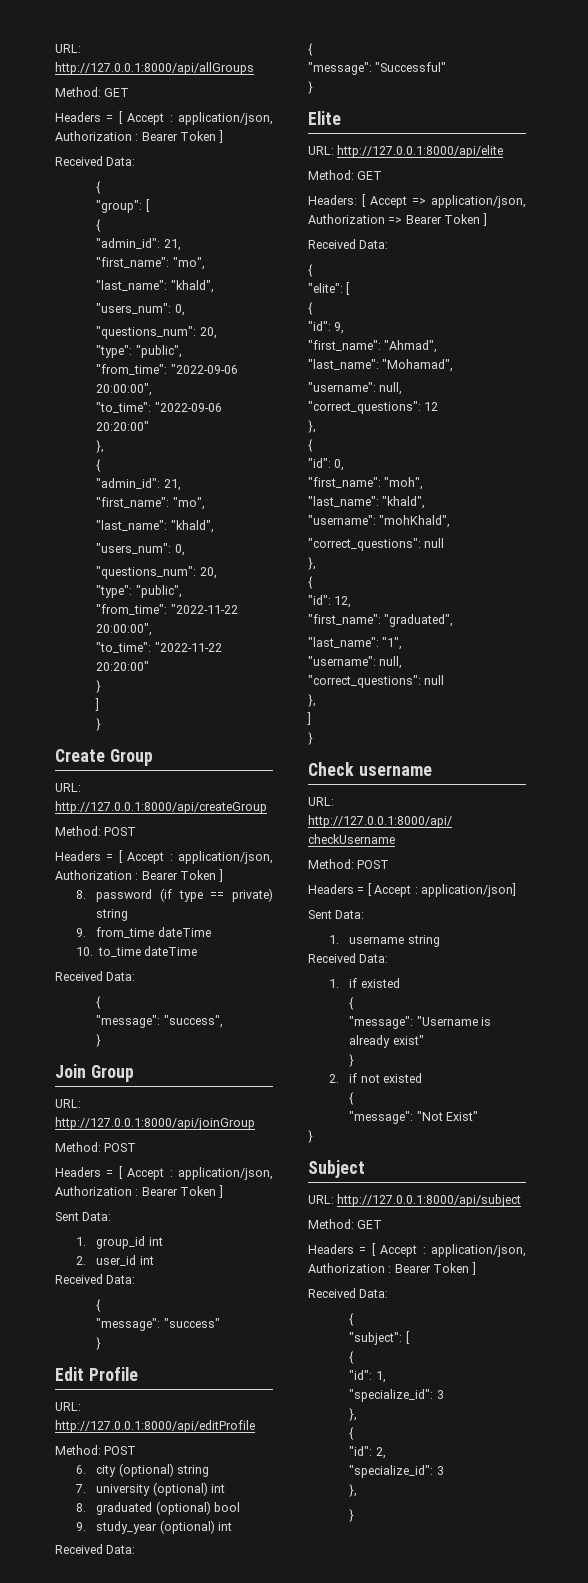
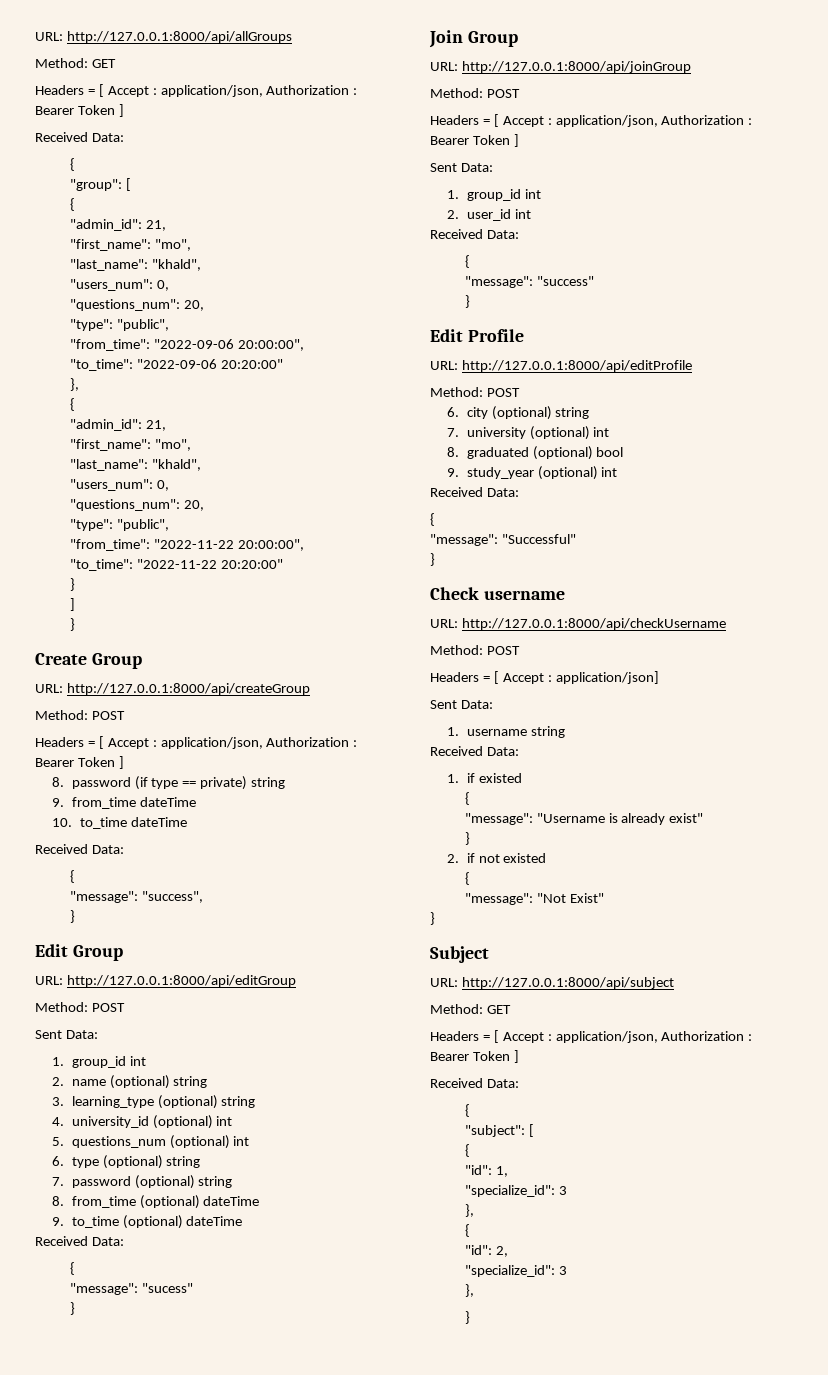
+ Edit Group
+ URL: http://127.0.0.1:8000/api/editGroup
+ Method: POST
+ Sent Data:
+ 1. group_id int
+ 2. name (optional) string
+ 3. learning_type (optional) string
+ 4. university_id (optional) int
+ 5. questions_num (optional) int
+ 6. type (optional) string
+ 7. password (optional) string
+ 8. from_time (optional) dateTime
+ 9. to_time (optional) dateTime
+ Received Data:
+ {
+ "message": "sucess"
+ }
- Elite
- URL: http://127.0.0.1:8000/api/elite
- Method: GET
- Headers: [ Accept => application/json, Authorization => Bearer Token ]
- Received Data:
- {
- "elite": [
- {
- "id": 9,
- "first_name": "Ahmad",
- "last_name": "Mohamad",
- "username": null,
- "correct_questions": 12
- },
- {
- "id": 0,
- "first_name": "moh",
- "last_name": "khald",
- "username": "mohKhald",
- "correct_questions": null
- },
- {
- "id": 12,
- "first_name": "graduated",
- "last_name": "1",
- "username": null,
- "correct_questions": null
- },
- ]
- }

